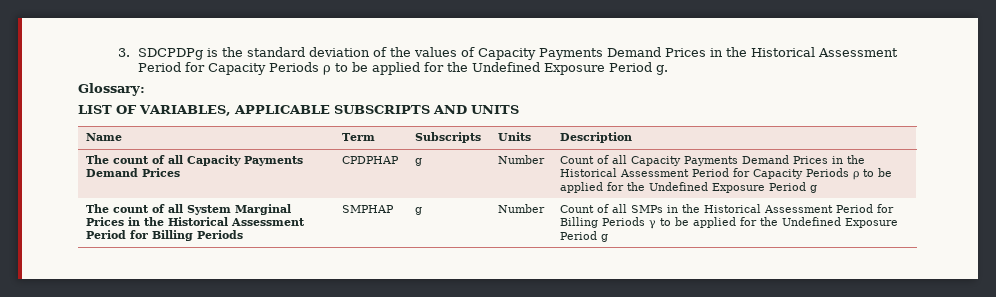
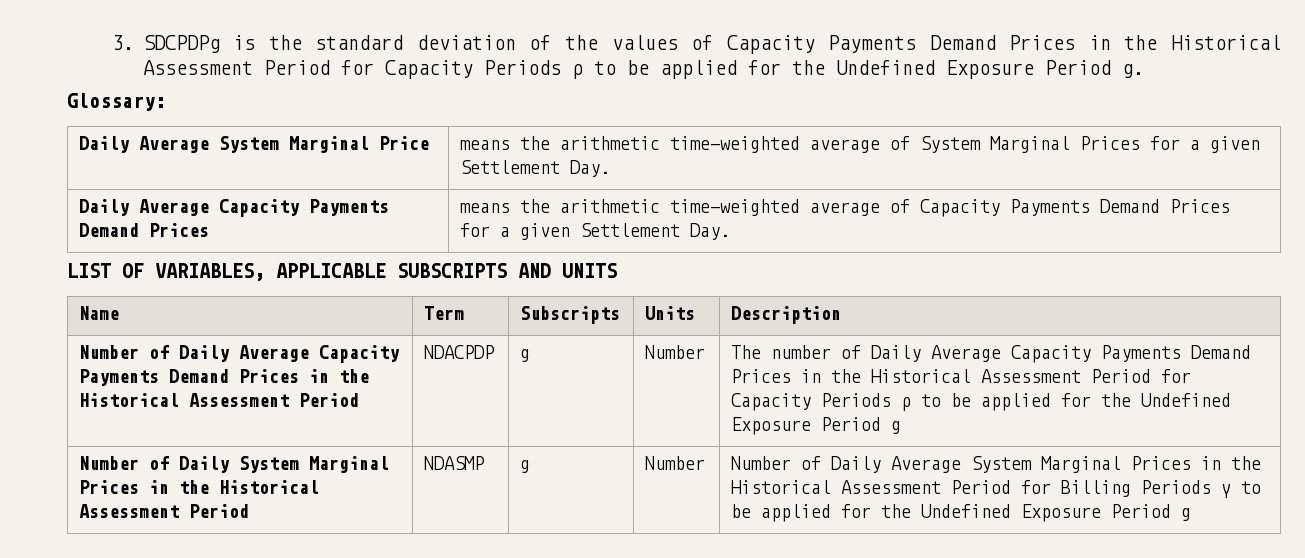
+ Daily Average System Marginal Price | means the arithmetic time-weighted average of System Marginal Prices for a given Settlement Day.
+ Daily Average Capacity Payments Demand Prices | means the arithmetic time-weighted average of Capacity Payments Demand Prices for a given Settlement Day.
- The count of all Capacity Payments Demand Prices | CPDPHAP | g | Number | Count of all Capacity Payments Demand Prices in the Historical Assessment Period for Capacity Periods ρ to be applied for the Undefined Exposure Period g
+ Number of Daily Average Capacity Payments Demand Prices in the Historical Assessment Period | NDACPDP | g | Number | The number of Daily Average Capacity Payments Demand Prices in the Historical Assessment Period for Capacity Periods ρ to be applied for the Undefined Exposure Period g
- The count of all System Marginal Prices in the Historical Assessment Period for Billing Periods | SMPHAP | g | Number | Count of all SMPs in the Historical Assessment Period for Billing Periods γ to be applied for the Undefined Exposure Period g
+ Number of Daily System Marginal Prices in the Historical Assessment Period | NDASMP | g | Number | Number of Daily Average System Marginal Prices in the Historical Assessment Period for Billing Periods γ to be applied for the Undefined Exposure Period g

